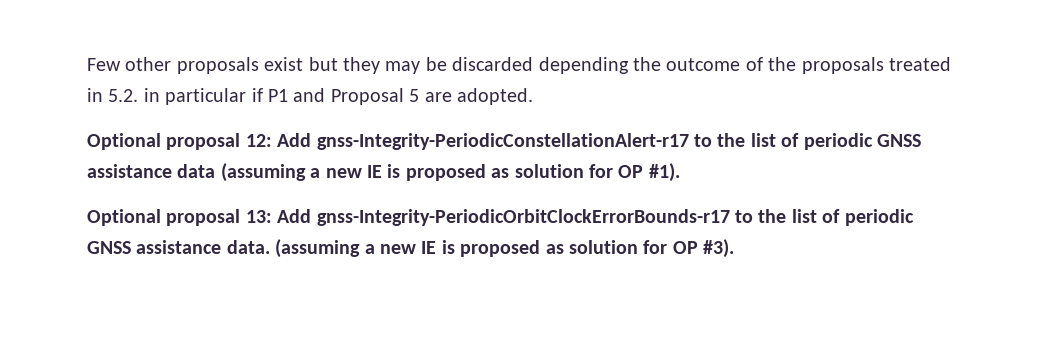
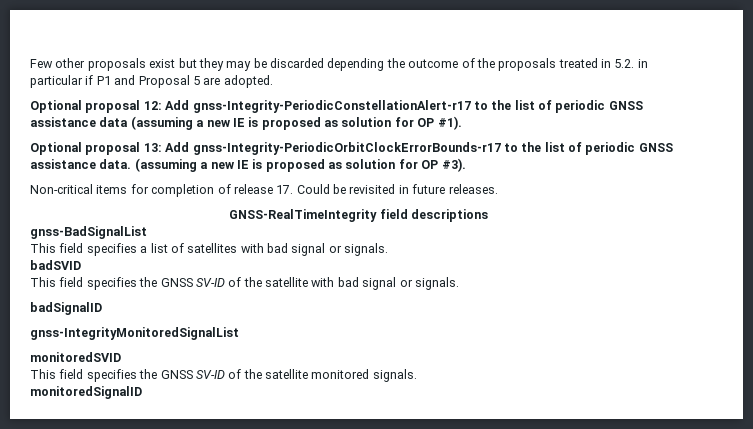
+ Non-critical items for completion of release 17. Could be revisited in future releases.
+ GNSS-RealTimeIntegrity field descriptions
+ gnss-BadSignalList
+ This field specifies a list of satellites with bad signal or signals.
+ badSVID
+ This field specifies the GNSS SV‑ID of the satellite with bad signal or signals.
+ badSignalID
+ gnss-IntegrityMonitoredSignalList
+ monitoredSVID
+ This field specifies the GNSS SV‑ID of the satellite monitored signals.
+ monitoredSignalID

